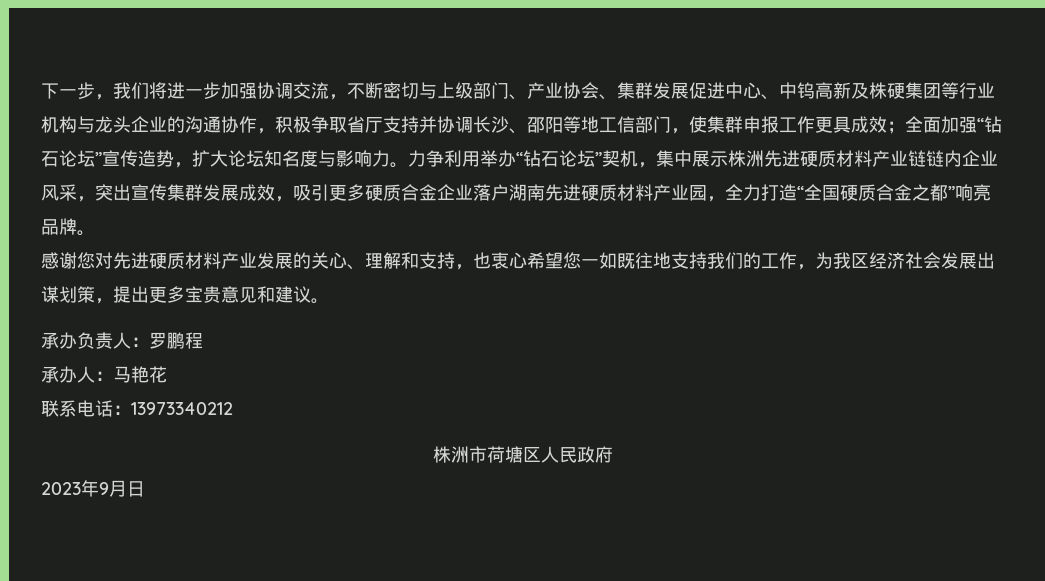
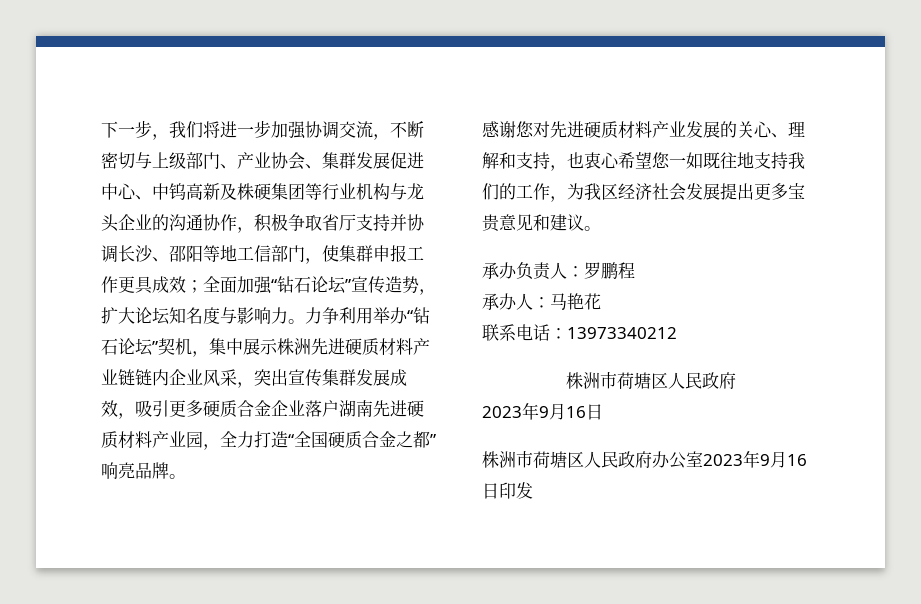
- 感谢您对先进硬质材料产业发展的关心、理解和支持，也衷心希望您一如既往地支持我们的工作，为我区经济社会发展出谋划策，提出更多宝贵意见和建议。
+ 感谢您对先进硬质材料产业发展的关心、理解和支持，也衷心希望您一如既往地支持我们的工作，为我区经济社会发展提出更多宝贵意见和建议。
  联系电话：13973340212
  株洲市荷塘区人民政府
- 2023年9月日
+ 2023年9月16日
+ 株洲市荷塘区人民政府办公室2023年9月16日印发

